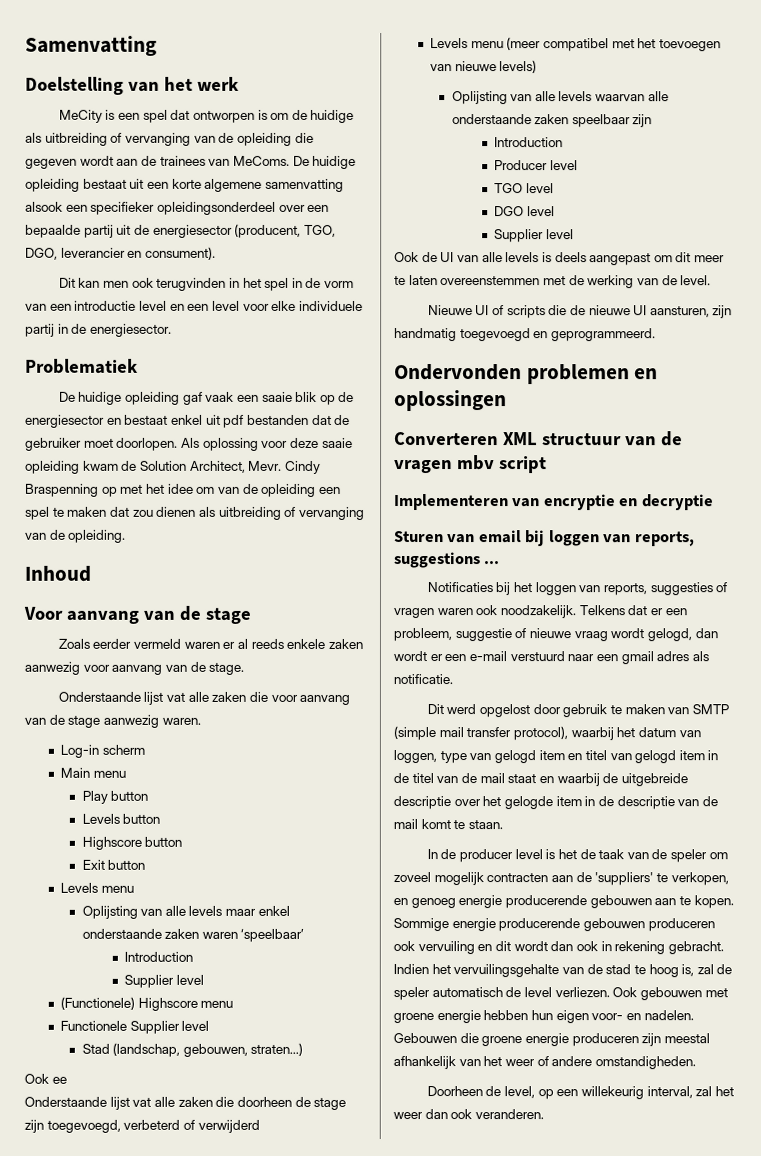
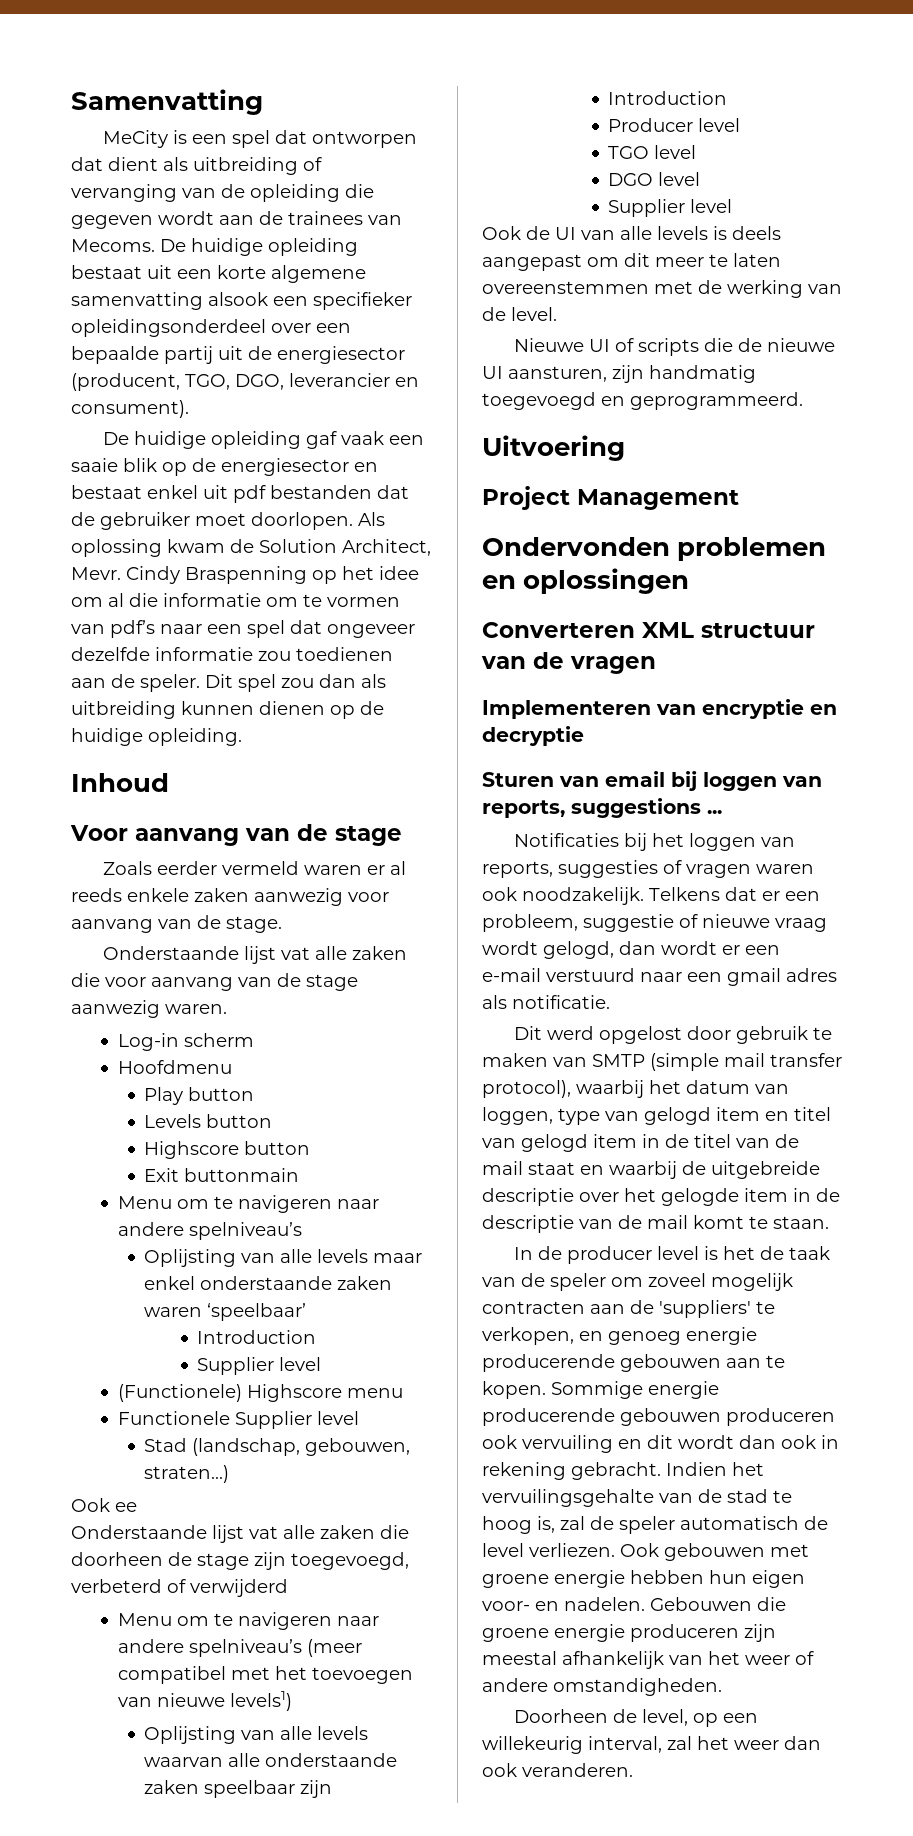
- Doelstelling van het werk
- MeCity is een spel dat ontworpen is om de huidige als uitbreiding of vervanging van de opleiding die gegeven wordt aan de trainees van MeComs.
+ MeCity is een spel dat ontworpen dat dient als uitbreiding of vervanging van de opleiding die gegeven wordt aan de trainees van Mecoms.
- Dit kan men ook terugvinden in het spel in de vorm van een introductie level en een level voor elke individuele partij in de energiesector.
- Problematiek
- Als oplossing voor deze saaie opleiding kwam de Solution Architect, Mevr.
+ Als oplossing kwam de Solution Architect, Mevr.
- Cindy Braspenning op met het idee om van de opleiding een spel te maken dat zou dienen als uitbreiding of vervanging van de opleiding.
+ Cindy Braspenning op het idee om al die informatie om te vormen van pdf’s naar een spel dat ongeveer dezelfde informatie zou toedienen aan de speler. Dit spel zou dan als uitbreiding kunnen dienen op de huidige opleiding.
- Main menu
+ Hoofdmenu
- Exit button
- Levels menu
+ Exit buttonmain
+ Menu om te navigeren naar andere spelniveau’s
- Levels menu (meer compatibel met het toevoegen van nieuwe levels)
+ Menu om te navigeren naar andere spelniveau’s (meer compatibel met het toevoegen van nieuwe levels1)
+ Uitvoering
+ Project Management
- Converteren XML structuur van de vragen mbv script
+ Converteren XML structuur van de vragen

